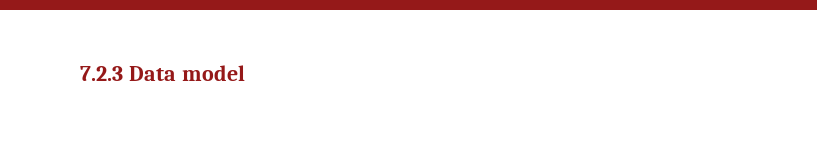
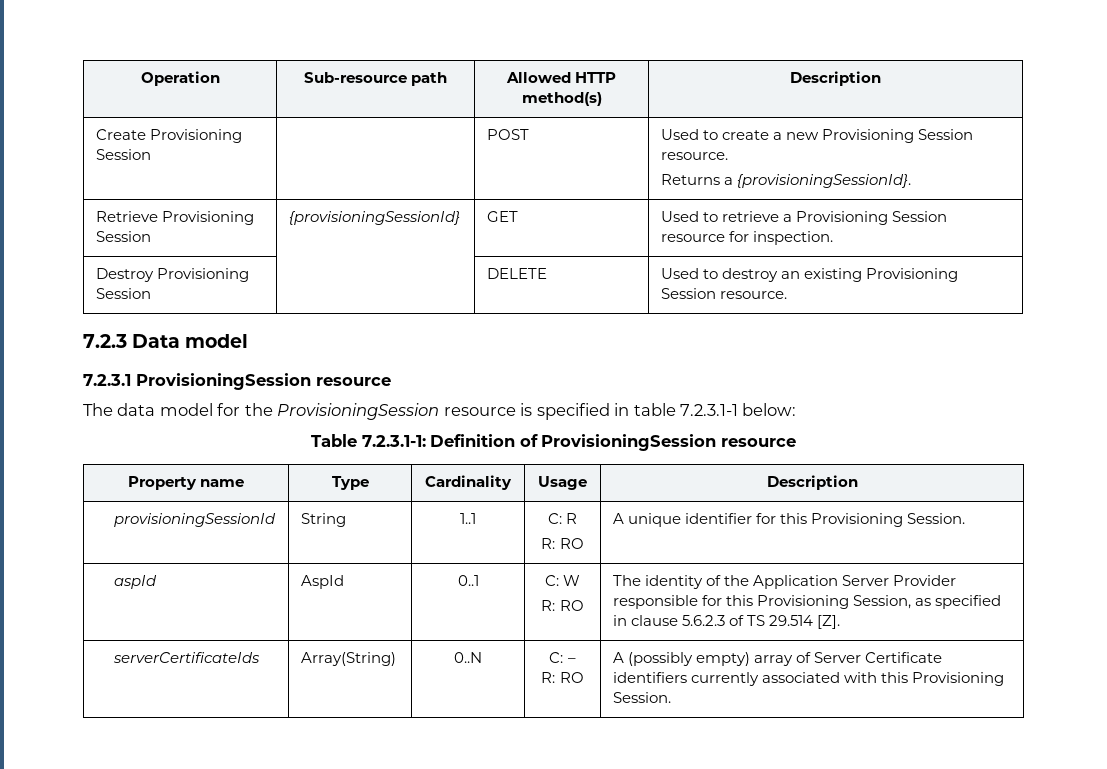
+ Operation | Sub-resource path | Allowed HTTP method(s) | Description
+ Create Provisioning Session | | POST | Used to create a new Provisioning Session resource.
+ Returns a {provisioningSessionId}.
+ Retrieve Provisioning Session | {provisioningSessionId} | GET | Used to retrieve a Provisioning Session resource for inspection.
+ Destroy Provisioning Session | | DELETE | Used to destroy an existing Provisioning Session resource.
  7.2.3 Data model
+ 7.2.3.1 ProvisioningSession resource
+ The data model for the ProvisioningSession resource is specified in table 7.2.3.1-1 below:
+ Table 7.2.3.1-1: Definition of ProvisioningSession resource
+ Property name | Type | Cardinality | Usage | Description
+ provisioningSessionId | String | 1..1 | C: R
+ R: RO | A unique identifier for this Provisioning Session.
+ aspId | AspId | 0..1 | C: W
+ R: RO | The identity of the Application Server Provider responsible for this Provisioning Session, as specified in clause 5.6.2.3 of TS 29.514 [Z].
+ serverCertificateIds | Array(String) | 0..N | C: –
+ R: RO | A (possibly empty) array of Server Certificate identifiers currently associated with this Provisioning Session.

